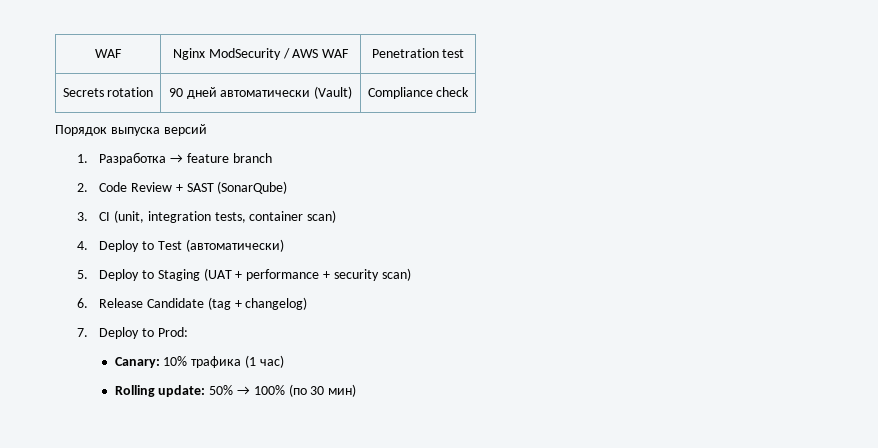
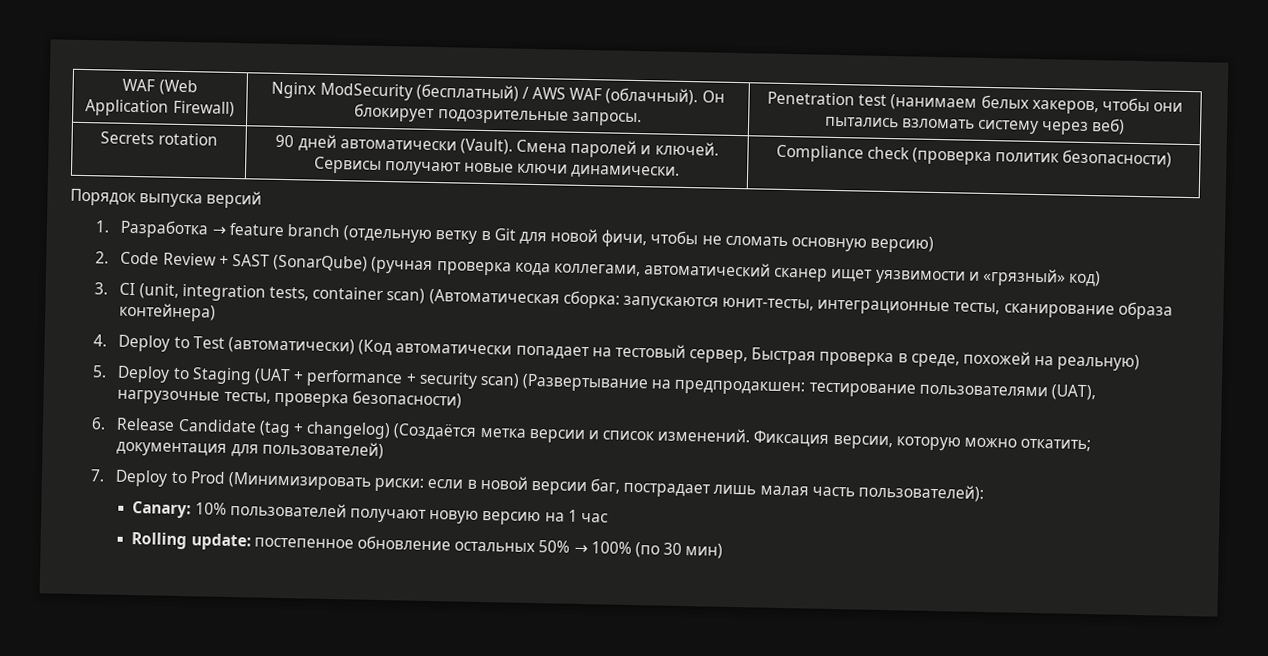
- WAF | Nginx ModSecurity / AWS WAF | Penetration test
+ WAF (Web Application Firewall) | Nginx ModSecurity (бесплатный) / AWS WAF (облачный). Он блокирует подозрительные запросы. | Penetration test (нанимаем белых хакеров, чтобы они пытались взломать систему через веб)
- Secrets rotation | 90 дней автоматически (Vault) | Compliance check
+ Secrets rotation | 90 дней автоматически (Vault). Смена паролей и ключей. Сервисы получают новые ключи динамически. | Compliance check (проверка политик безопасности)
- 1. Разработка → feature branch
+ 1. Разработка → feature branch (отдельную ветку в Git для новой фичи, чтобы не сломать основную версию)
- 2. Code Review + SAST (SonarQube)
+ 2. Code Review + SAST (SonarQube) (ручная проверка кода коллегами, автоматический сканер ищет уязвимости и «грязный» код)
- 3. CI (unit, integration tests, container scan)
+ 3. CI (unit, integration tests, container scan) (Автоматическая сборка: запускаются юнит-тесты, интеграционные тесты, сканирование образа контейнера)
- 4. Deploy to Test (автоматически)
+ 4. Deploy to Test (автоматически) (Код автоматически попадает на тестовый сервер, Быстрая проверка в среде, похожей на реальную)
- 5. Deploy to Staging (UAT + performance + security scan)
+ 5. Deploy to Staging (UAT + performance + security scan) (Развертывание на предпродакшен: тестирование пользователями (UAT), нагрузочные тесты, проверка безопасности)
- 6. Release Candidate (tag + changelog)
- 7. Deploy to Prod:
- Canary: 10% трафика (1 час)
+ 6. Release Candidate (tag + changelog) (Создаётся метка версии и список изменений. Фиксация версии, которую можно откатить; документация для пользователей)
+ 7. Deploy to Prod (Минимизировать риски: если в новой версии баг, пострадает лишь малая часть пользователей):
+ Canary: 10% пользователей получают новую версию на 1 час
- Rolling update: 50% → 100% (по 30 мин)
+ Rolling update: постепенное обновление остальных 50% → 100% (по 30 мин)

